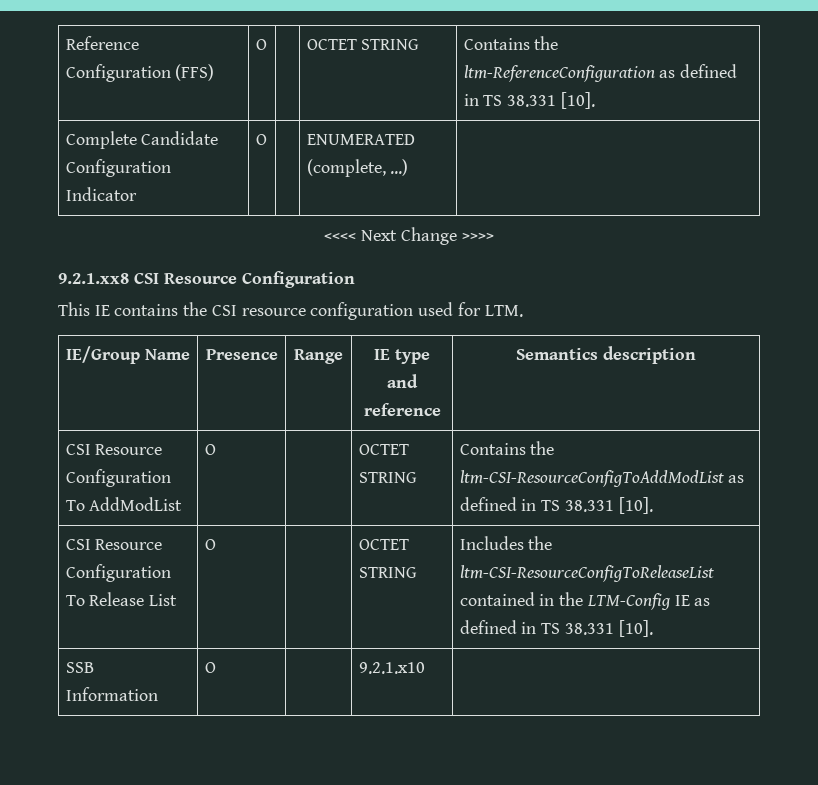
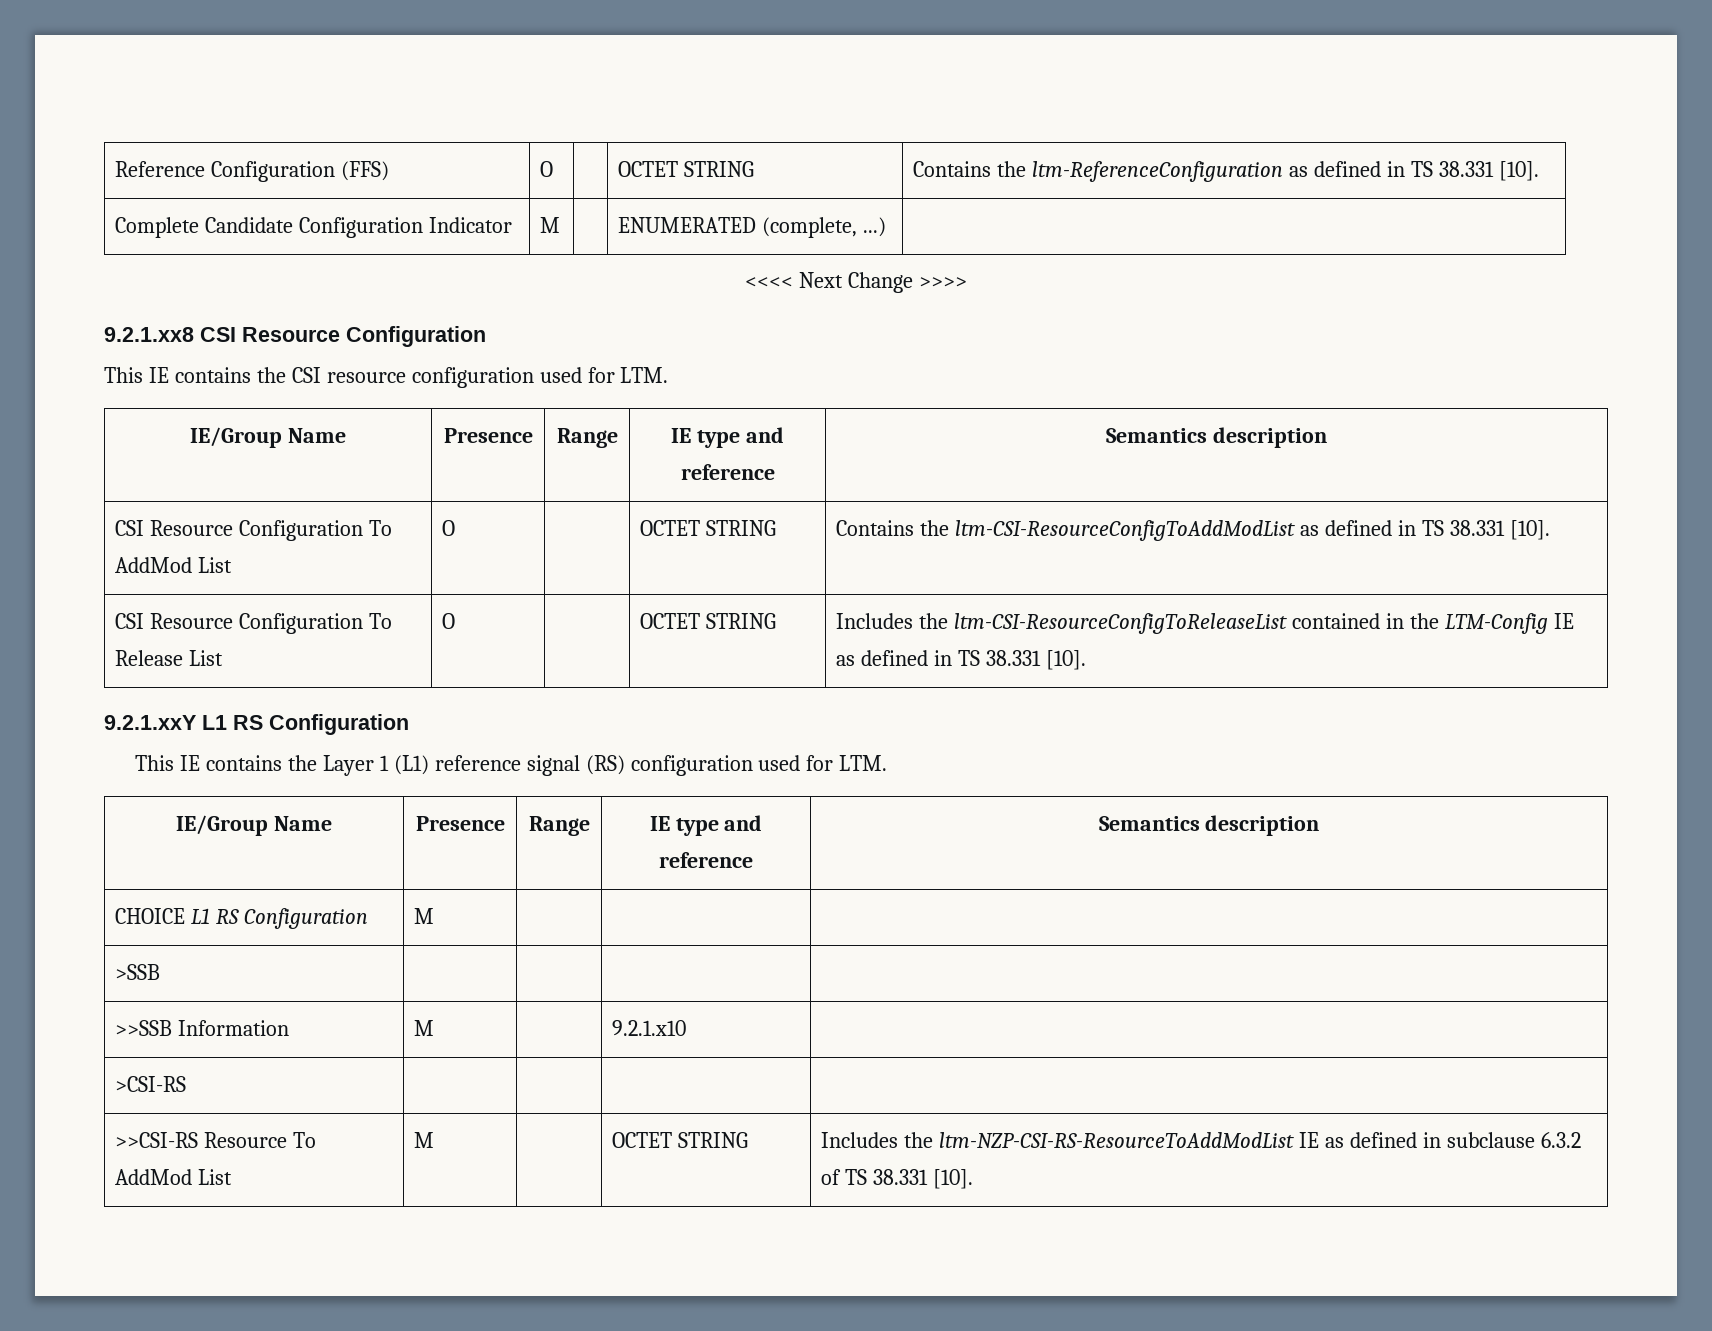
- Complete Candidate Configuration Indicator | O | | ENUMERATED (complete, ...) |
+ Complete Candidate Configuration Indicator | M | | ENUMERATED (complete, ...) |
- CSI Resource Configuration To AddModList | O | | OCTET STRING | Contains the ltm-CSI-ResourceConfigToAddModList as defined in TS 38.331 [10].
+ CSI Resource Configuration To AddMod List | O | | OCTET STRING | Contains the ltm-CSI-ResourceConfigToAddModList as defined in TS 38.331 [10].
- SSB Information | O | | 9.2.1.x10 |
+ 9.2.1.xxY L1 RS Configuration
+ This IE contains the Layer 1 (L1) reference signal (RS) configuration used for LTM.
+ IE/Group Name | Presence | Range | IE type and reference | Semantics description
+ CHOICE L1 RS Configuration | M | | |
+ >SSB | | | |
+ >>SSB Information | M | | 9.2.1.x10 |
+ >CSI-RS | | | |
+ >>CSI-RS Resource To AddMod List | M | | OCTET STRING | Includes the ltm-NZP-CSI-RS-ResourceToAddModList IE as defined in subclause 6.3.2 of TS 38.331 [10].

